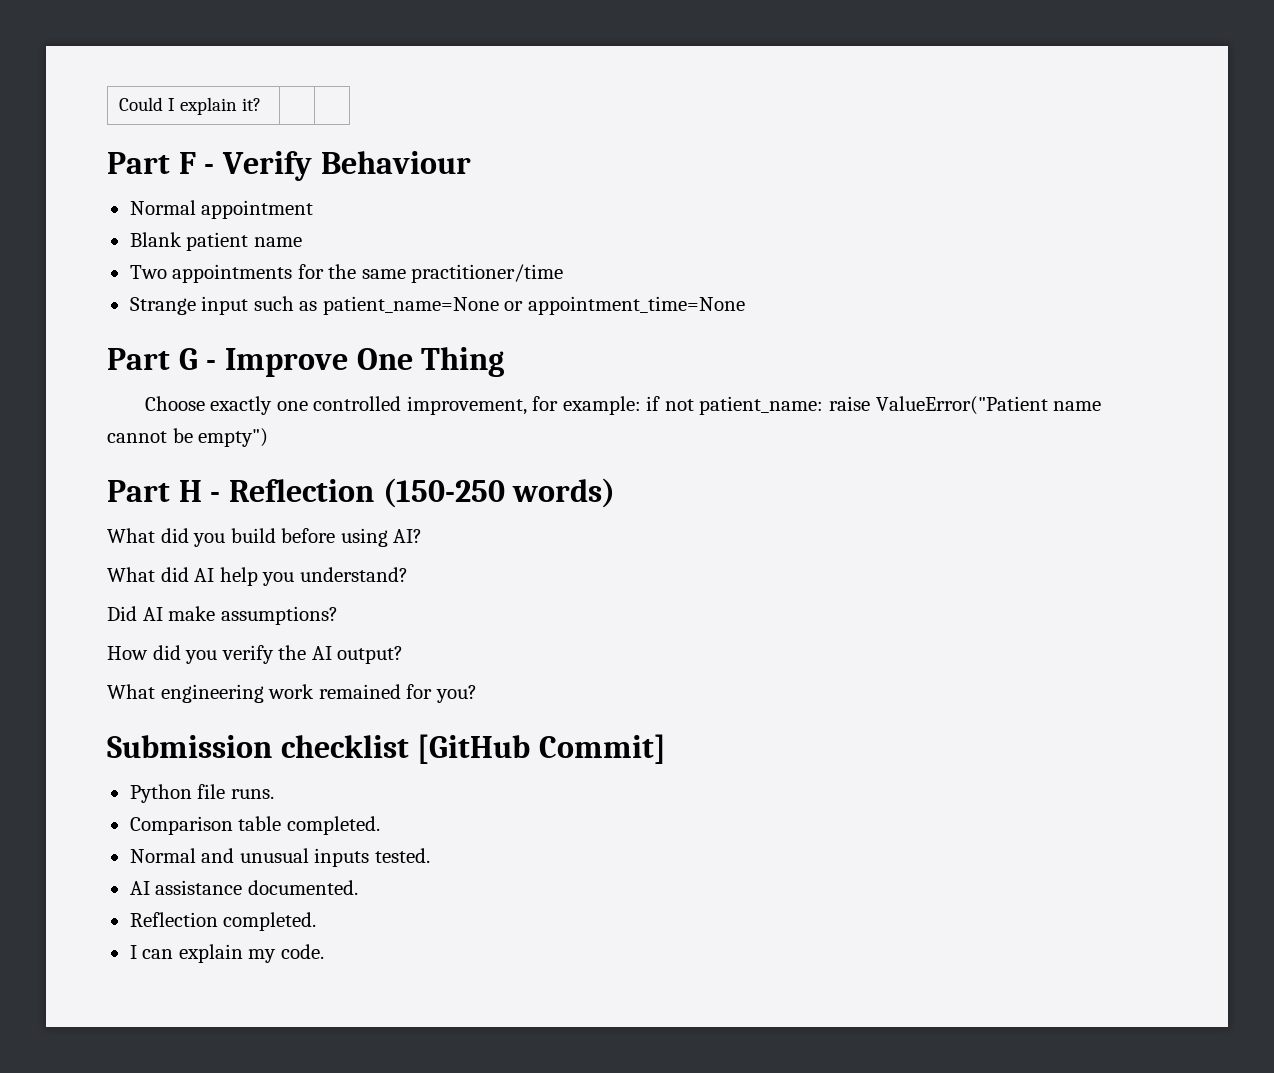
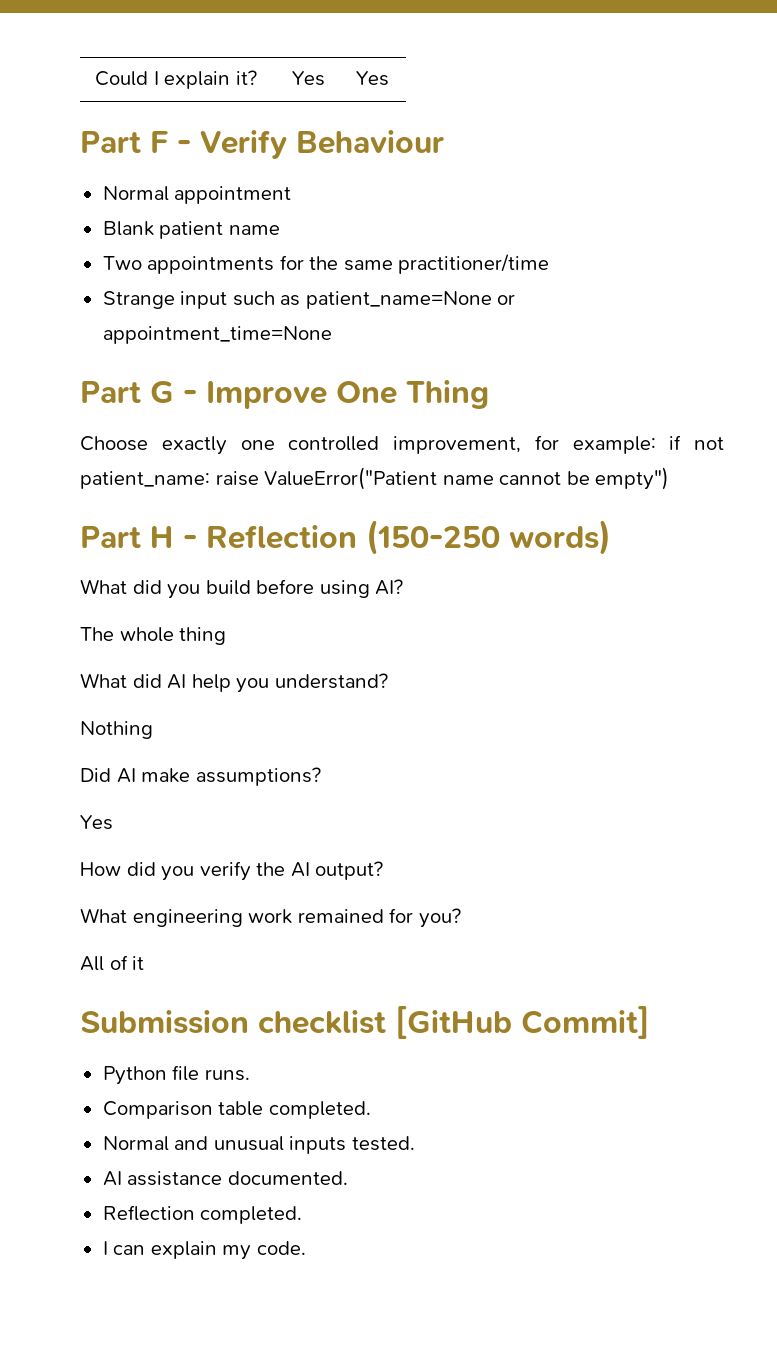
- Could I explain it? | |
+ Could I explain it? | Yes | Yes
+ The whole thing
+ Nothing
  Did AI make assumptions?
+ Yes
+ All of it

